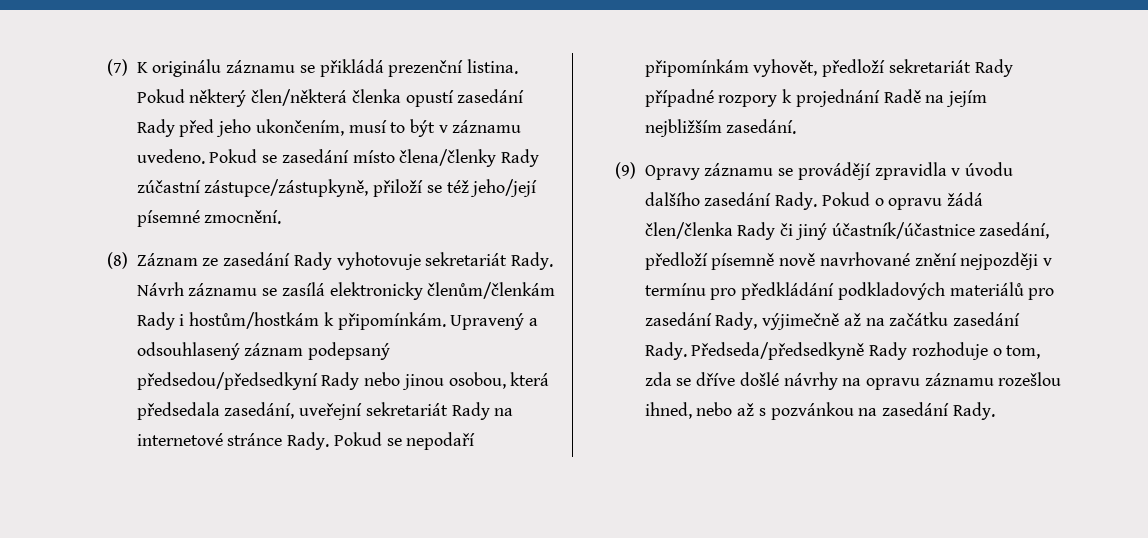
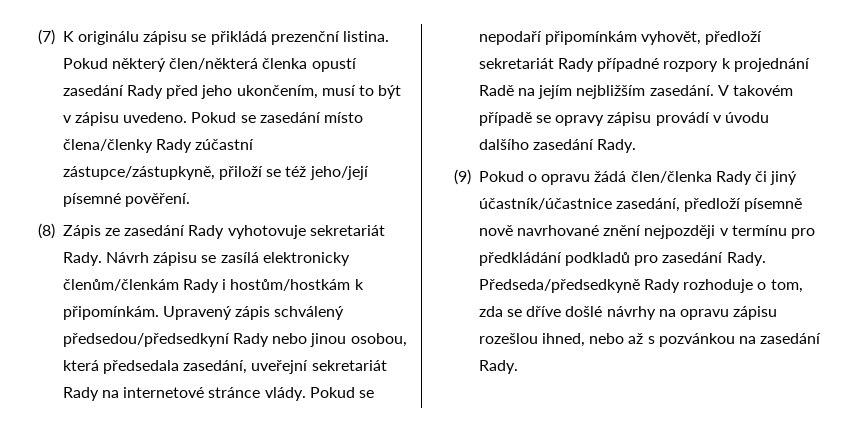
- (7) K originálu záznamu se přikládá prezenční listina.
+ (7) K originálu zápisu se přikládá prezenční listina.
- Pokud některý člen/některá členka opustí zasedání Rady před jeho ukončením, musí to být v záznamu uvedeno.
+ Pokud některý člen/některá členka opustí zasedání Rady před jeho ukončením, musí to být v zápisu uvedeno.
- Pokud se zasedání místo člena/členky Rady zúčastní zástupce/zástupkyně, přiloží se též jeho/její písemné zmocnění.
+ Pokud se zasedání místo člena/členky Rady zúčastní zástupce/zástupkyně, přiloží se též jeho/její písemné pověření.
- (8) Záznam ze zasedání Rady vyhotovuje sekretariát Rady.
+ (8) Zápis ze zasedání Rady vyhotovuje sekretariát Rady.
- Návrh záznamu se zasílá elektronicky členům/členkám Rady i hostům/hostkám k připomínkám.
+ Návrh zápisu se zasílá elektronicky členům/členkám Rady i hostům/hostkám k připomínkám.
- Upravený a odsouhlasený záznam podepsaný předsedou/předsedkyní Rady nebo jinou osobou, která předsedala zasedání, uveřejní sekretariát Rady na internetové stránce Rady.
+ Upravený zápis schválený předsedou/předsedkyní Rady nebo jinou osobou, která předsedala zasedání, uveřejní sekretariát Rady na internetové stránce vlády.
- Pokud se nepodaří připomínkám vyhovět, předloží sekretariát Rady případné rozpory k projednání Radě na jejím nejbližším zasedání.
- (9) Opravy záznamu se provádějí zpravidla v úvodu dalšího zasedání Rady. Pokud o opravu žádá člen/členka Rady či jiný účastník/účastnice zasedání, předloží písemně nově navrhované znění nejpozději v termínu pro předkládání podkladových materiálů pro zasedání Rady, výjimečně až na začátku zasedání Rady.
+ Pokud se nepodaří připomínkám vyhovět, předloží sekretariát Rady případné rozpory k projednání Radě na jejím nejbližším zasedání. V takovém případě se opravy zápisu provádí v úvodu dalšího zasedání Rady.
+ (9) Pokud o opravu žádá člen/členka Rady či jiný účastník/účastnice zasedání, předloží písemně nově navrhované znění nejpozději v termínu pro předkládání podkladů pro zasedání Rady.
- Předseda/předsedkyně Rady rozhoduje o tom, zda se dříve došlé návrhy na opravu záznamu rozešlou ihned, nebo až s pozvánkou na zasedání Rady.
+ Předseda/předsedkyně Rady rozhoduje o tom, zda se dříve došlé návrhy na opravu zápisu rozešlou ihned, nebo až s pozvánkou na zasedání Rady.

